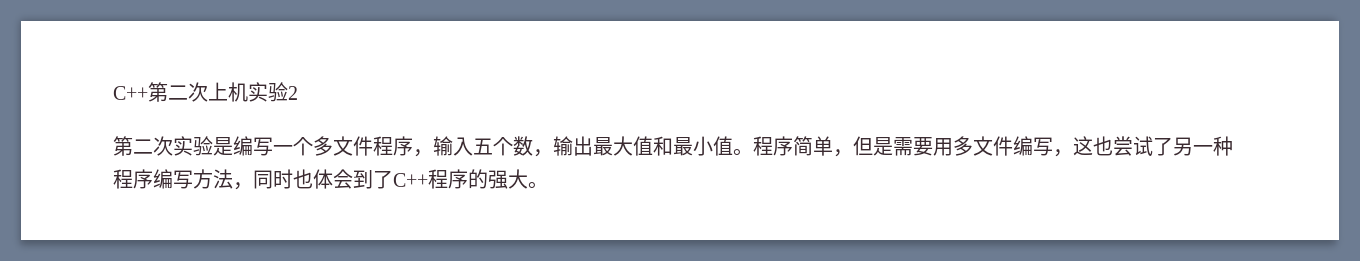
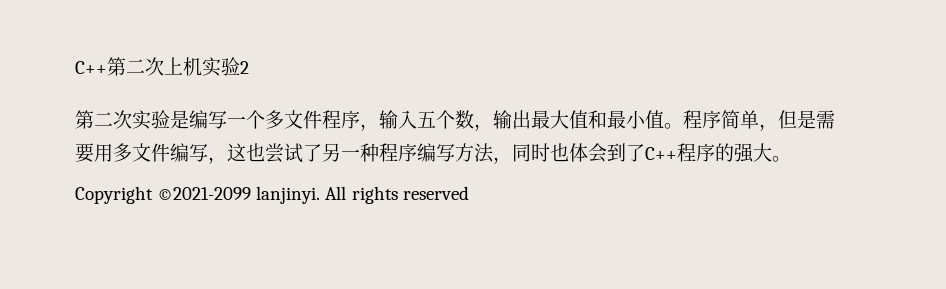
+ Copyright ©2021-2099 lanjinyi. All rights reserved

